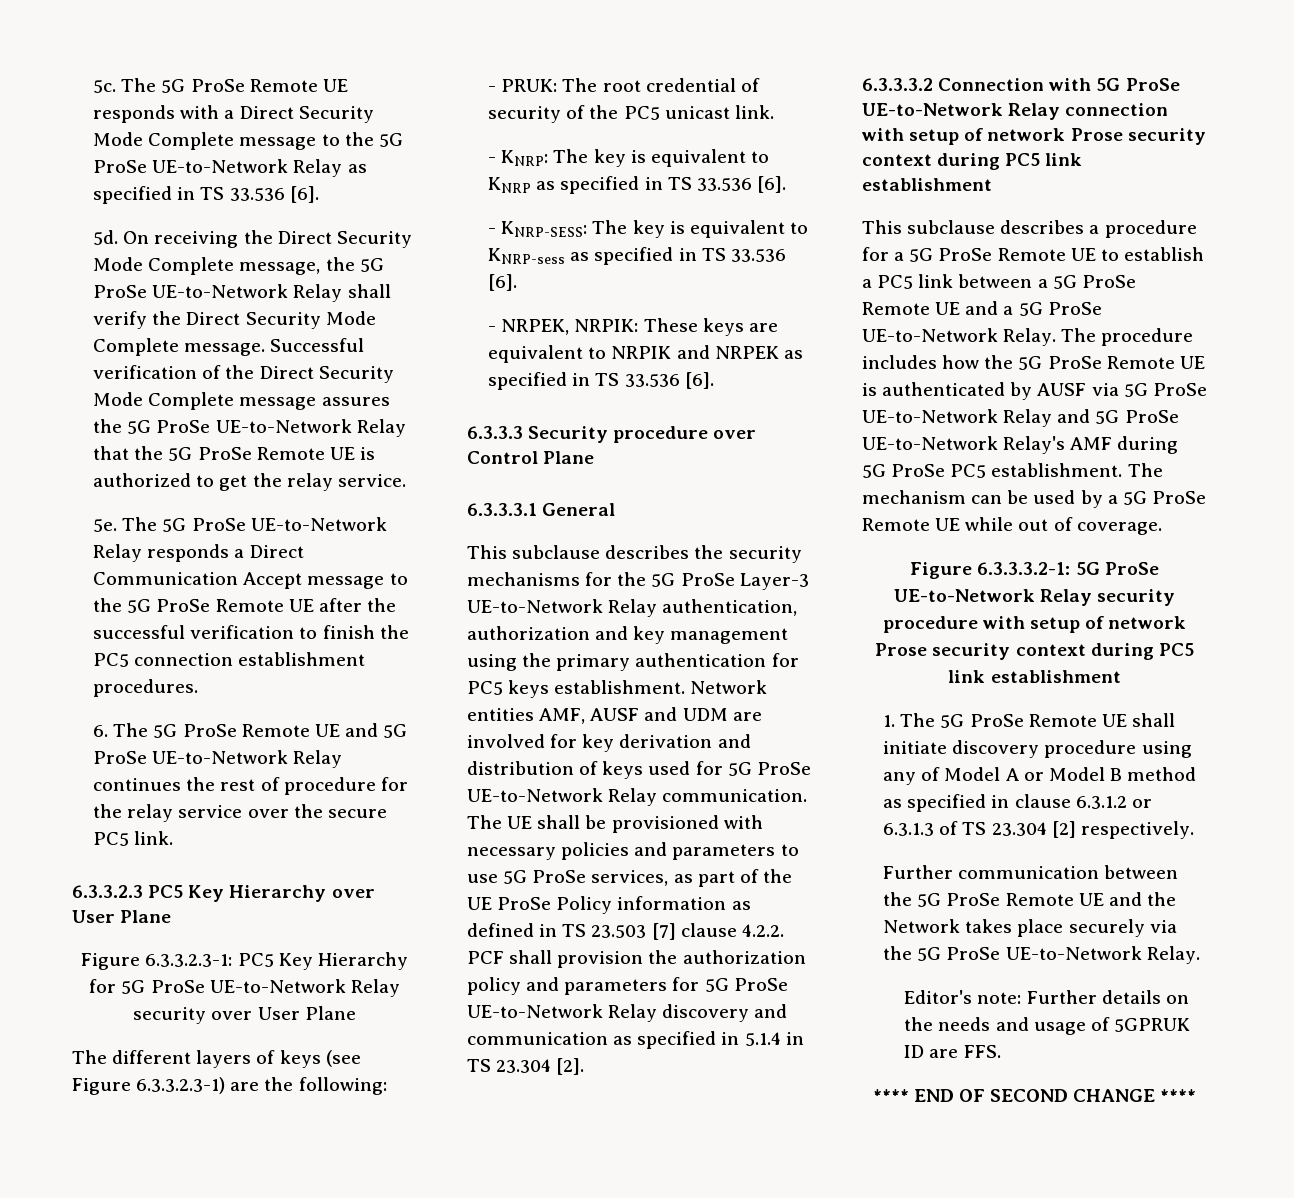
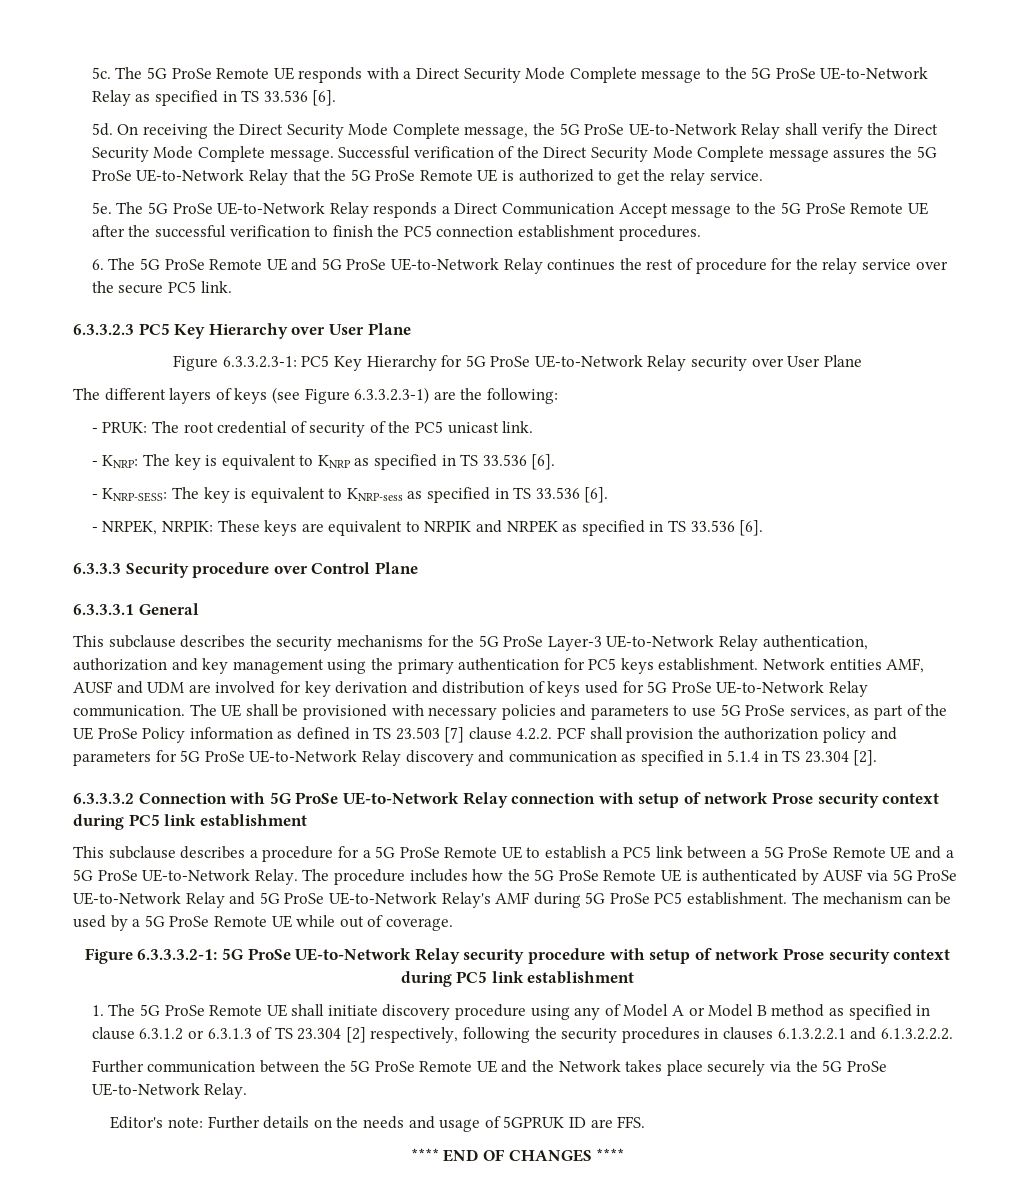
- 1. The 5G ProSe Remote UE shall initiate discovery procedure using any of Model A or Model B method as specified in clause 6.3.1.2 or 6.3.1.3 of TS 23.304 [2] respectively.
+ 1. The 5G ProSe Remote UE shall initiate discovery procedure using any of Model A or Model B method as specified in clause 6.3.1.2 or 6.3.1.3 of TS 23.304 [2] respectively, following the security procedures in clauses 6.1.3.2.2.1 and 6.1.3.2.2.2.
- **** END OF SECOND CHANGE ****
+ **** END OF CHANGES ****

